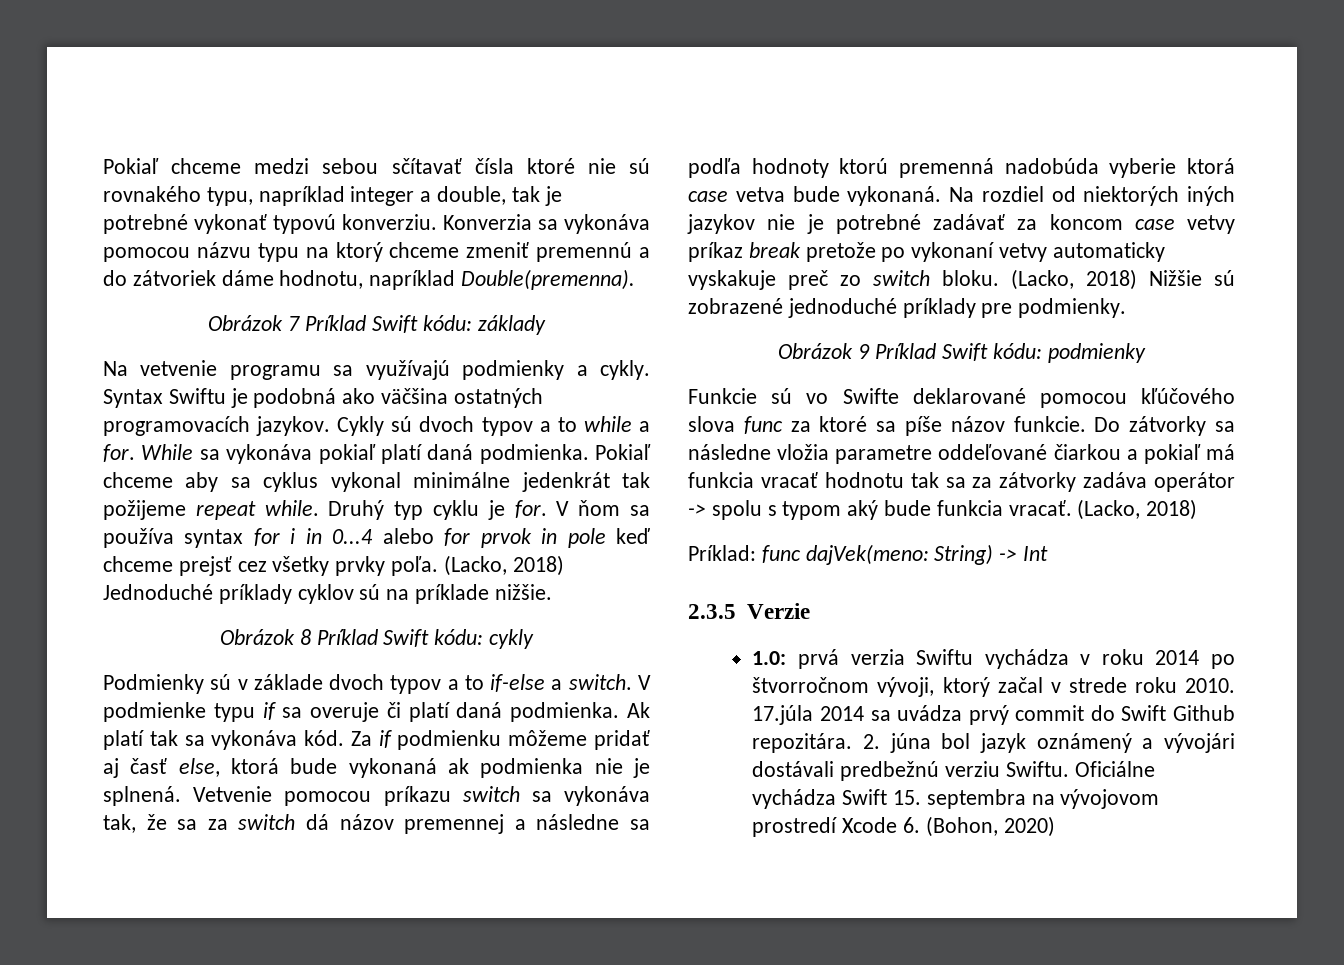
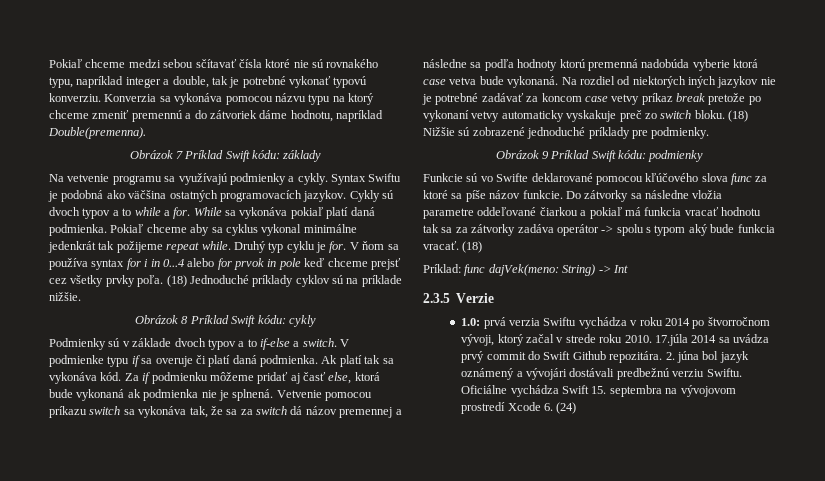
- (Lacko, 2018) Jednoduché príklady cyklov sú na príklade nižšie.
+ (18) Jednoduché príklady cyklov sú na príklade nižšie.
- (Lacko, 2018) Nižšie sú zobrazené jednoduché príklady pre podmienky.
+ (18) Nižšie sú zobrazené jednoduché príklady pre podmienky.
- Do zátvorky sa následne vložia parametre oddeľované čiarkou a pokiaľ má funkcia vracať hodnotu tak sa za zátvorky zadáva operátor -> spolu s typom aký bude funkcia vracať. (Lacko, 2018)
+ Do zátvorky sa následne vložia parametre oddeľované čiarkou a pokiaľ má funkcia vracať hodnotu tak sa za zátvorky zadáva operátor -> spolu s typom aký bude funkcia vracať. (18)
- Oficiálne vychádza Swift 15. septembra na vývojovom prostredí Xcode 6. (Bohon, 2020)
+ Oficiálne vychádza Swift 15. septembra na vývojovom prostredí Xcode 6. (24)

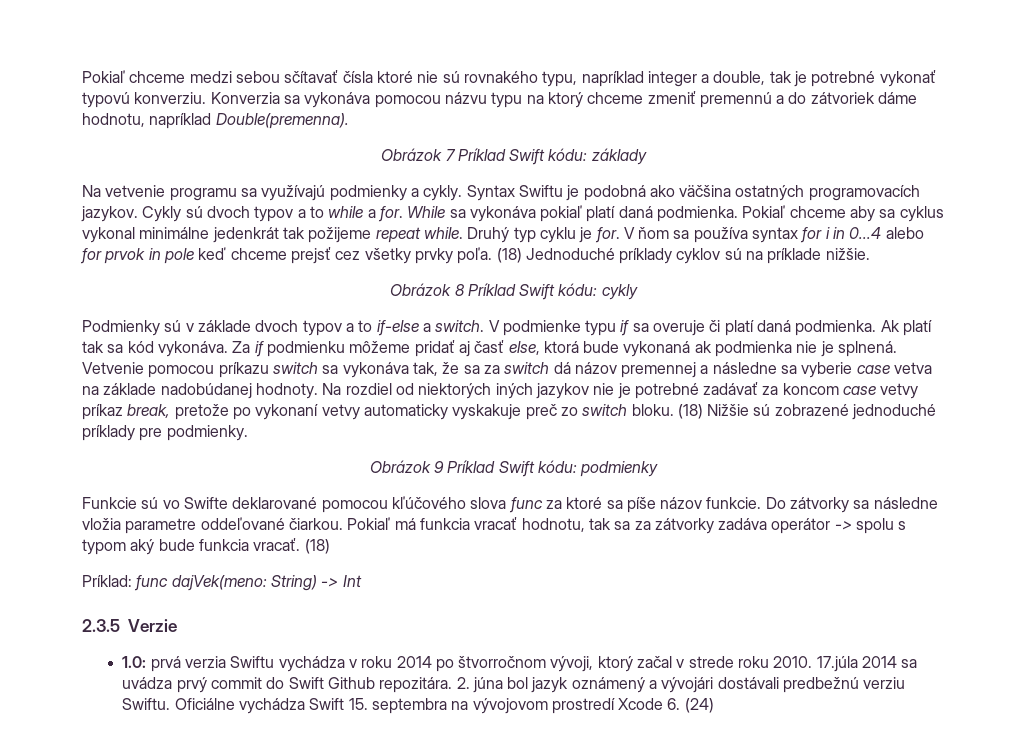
- Ak platí tak sa vykonáva kód.
+ Ak platí tak sa kód vykonáva.
- Vetvenie pomocou príkazu switch sa vykonáva tak, že sa za switch dá názov premennej a následne sa podľa hodnoty ktorú premenná nadobúda vyberie ktorá case vetva bude vykonaná.
+ Vetvenie pomocou príkazu switch sa vykonáva tak, že sa za switch dá názov premennej a následne sa vyberie case vetva na základe nadobúdanej hodnoty.
- Na rozdiel od niektorých iných jazykov nie je potrebné zadávať za koncom case vetvy príkaz break pretože po vykonaní vetvy automaticky vyskakuje preč zo switch bloku.
+ Na rozdiel od niektorých iných jazykov nie je potrebné zadávať za koncom case vetvy príkaz break, pretože po vykonaní vetvy automaticky vyskakuje preč zo switch bloku.
- Do zátvorky sa následne vložia parametre oddeľované čiarkou a pokiaľ má funkcia vracať hodnotu tak sa za zátvorky zadáva operátor -> spolu s typom aký bude funkcia vracať.
+ Do zátvorky sa následne vložia parametre oddeľované čiarkou. Pokiaľ má funkcia vracať hodnotu, tak sa za zátvorky zadáva operátor -> spolu s typom aký bude funkcia vracať.

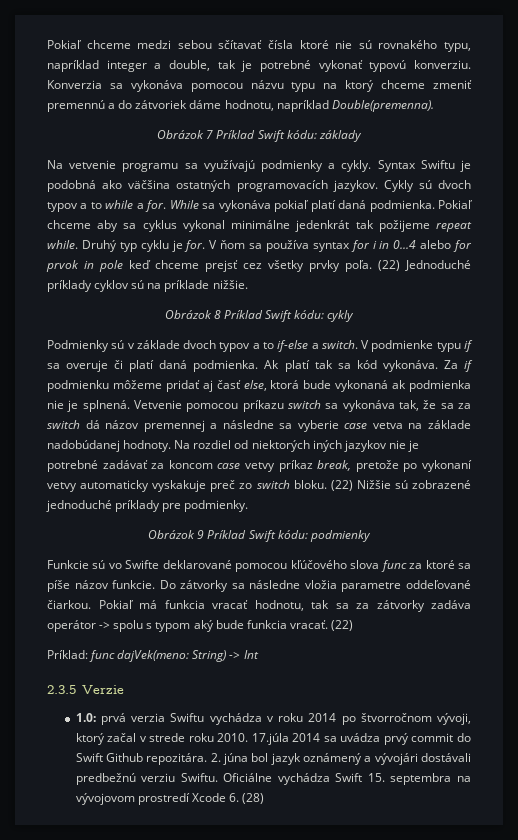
- (18) Jednoduché príklady cyklov sú na príklade nižšie.
+ (22) Jednoduché príklady cyklov sú na príklade nižšie.
- (18) Nižšie sú zobrazené jednoduché príklady pre podmienky.
+ (22) Nižšie sú zobrazené jednoduché príklady pre podmienky.
- Pokiaľ má funkcia vracať hodnotu, tak sa za zátvorky zadáva operátor -> spolu s typom aký bude funkcia vracať. (18)
+ Pokiaľ má funkcia vracať hodnotu, tak sa za zátvorky zadáva operátor -> spolu s typom aký bude funkcia vracať. (22)
- Oficiálne vychádza Swift 15. septembra na vývojovom prostredí Xcode 6. (24)
+ Oficiálne vychádza Swift 15. septembra na vývojovom prostredí Xcode 6. (28)

